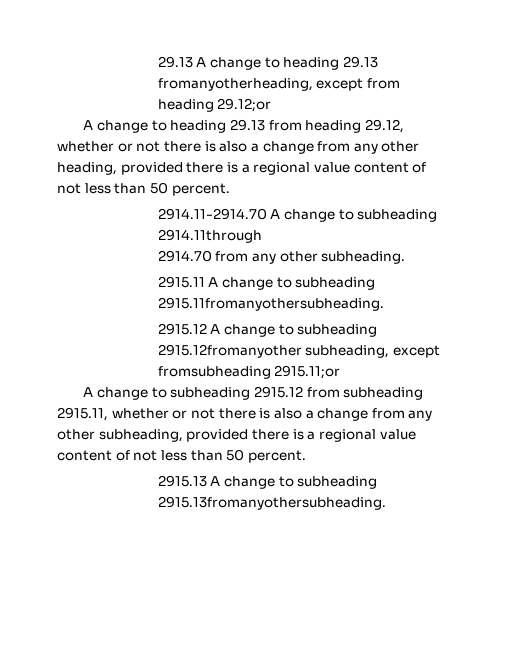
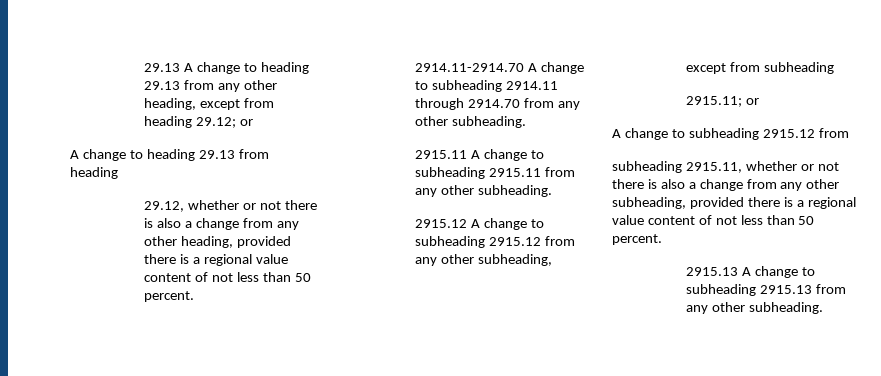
- 29.13 A change to heading 29.13 fromanyotherheading, except from heading 29.12;or
+ 29.13 A change to heading 29.13 from any other heading, except from heading 29.12; or
- A change to heading 29.13 from heading 29.12, whether or not there is also a change from any other heading, provided there is a regional value content of not less than 50 percent.
+ A change to heading 29.13 from heading
+ 29.12, whether or not there is also a change from any other heading, provided there is a regional value content of not less than 50 percent.
- 2914.11-2914.70 A change to subheading 2914.11through
- 2914.70 from any other subheading.
+ 2914.11-2914.70 A change to subheading 2914.11 through 2914.70 from any other subheading.
- 2915.11 A change to subheading 2915.11fromanyothersubheading.
+ 2915.11 A change to subheading 2915.11 from any other subheading.
- 2915.12 A change to subheading 2915.12fromanyother subheading, except fromsubheading 2915.11;or
- A change to subheading 2915.12 from subheading 2915.11, whether or not there is also a change from any other subheading, provided there is a regional value content of not less than 50 percent.
+ 2915.12 A change to subheading 2915.12 from any other subheading, except from subheading
+ 2915.11; or
+ A change to subheading 2915.12 from
+ subheading 2915.11, whether or not there is also a change from any other subheading, provided there is a regional value content of not less than 50 percent.
- 2915.13 A change to subheading 2915.13fromanyothersubheading.
+ 2915.13 A change to subheading 2915.13 from any other subheading.

